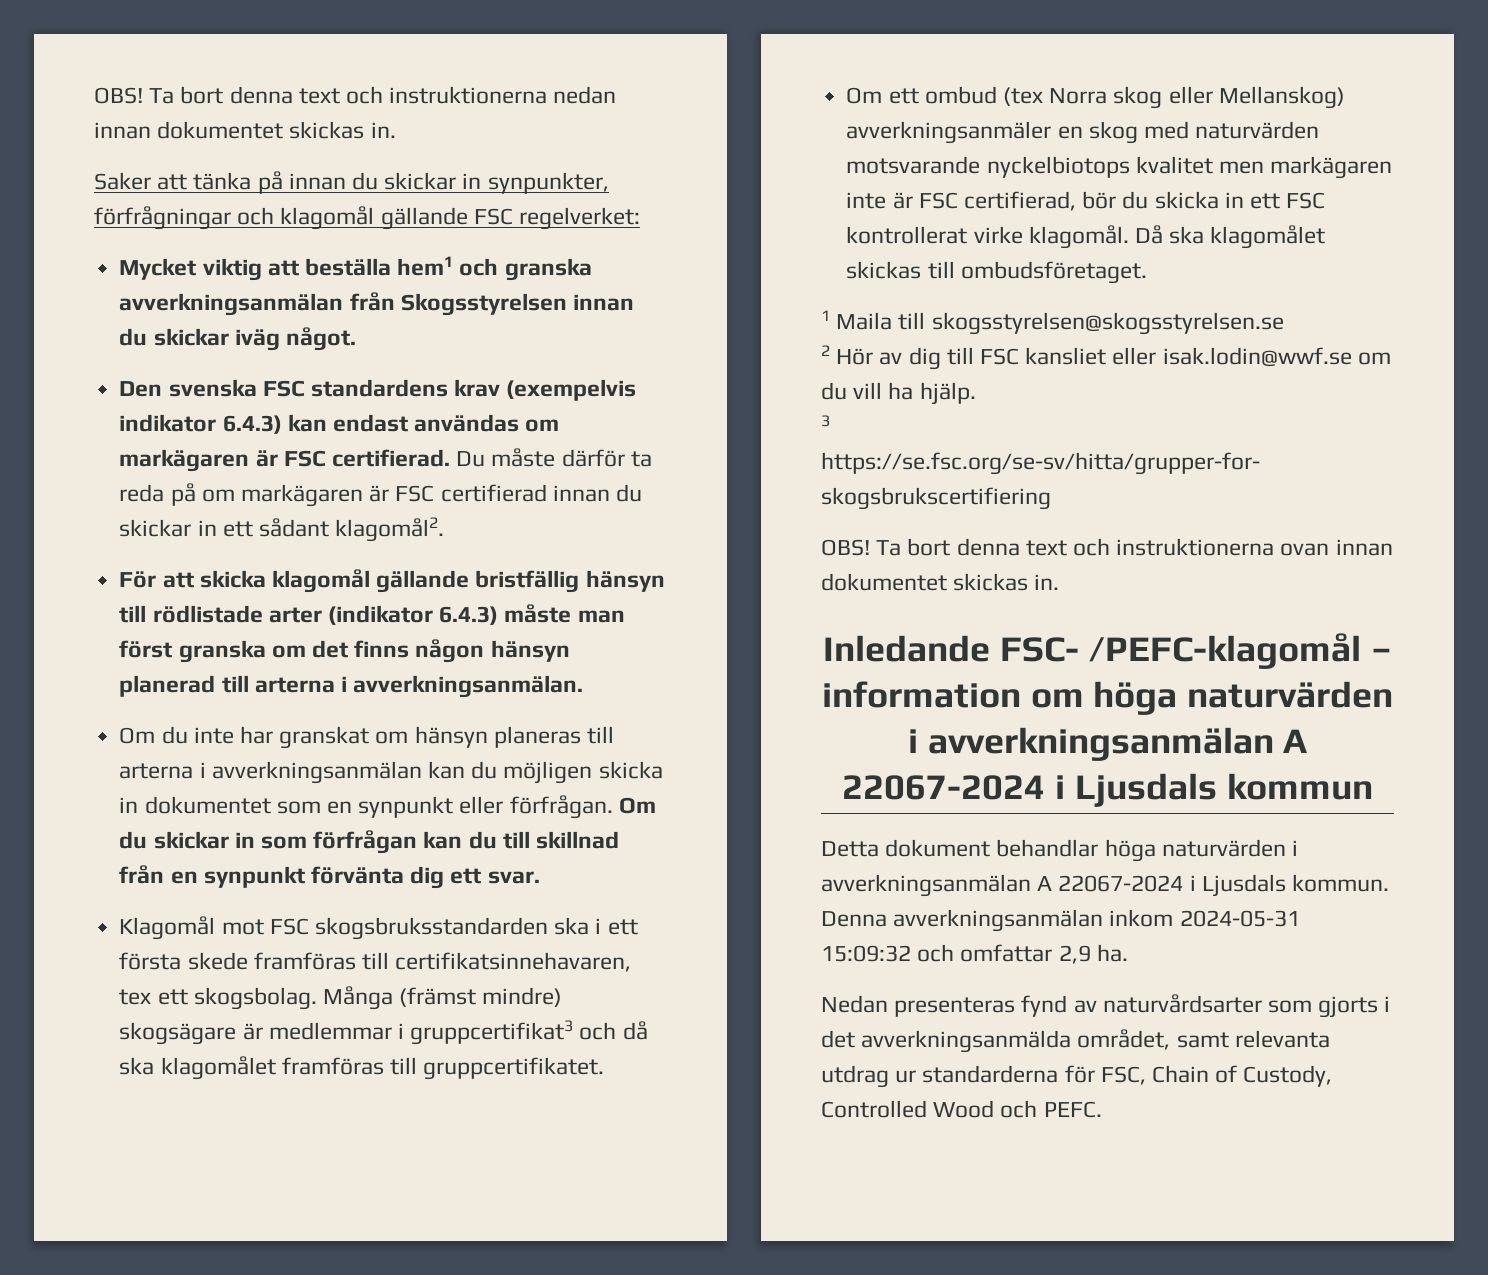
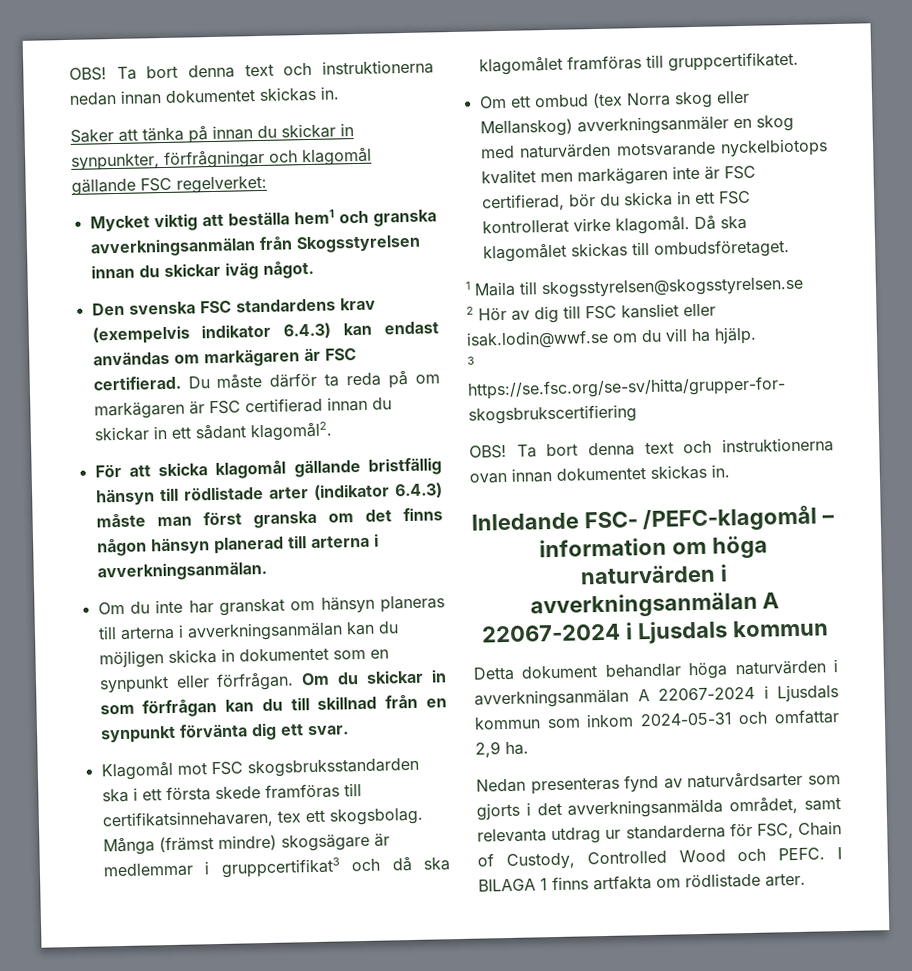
- Detta dokument behandlar höga naturvärden i avverkningsanmälan A 22067-2024 i Ljusdals kommun. Denna avverkningsanmälan inkom 2024-05-31 15:09:32 och omfattar 2,9 ha.
+ Detta dokument behandlar höga naturvärden i avverkningsanmälan A 22067-2024 i Ljusdals kommun som inkom 2024-05-31 och omfattar 2,9 ha.
+ I BILAGA 1 finns artfakta om rödlistade arter.

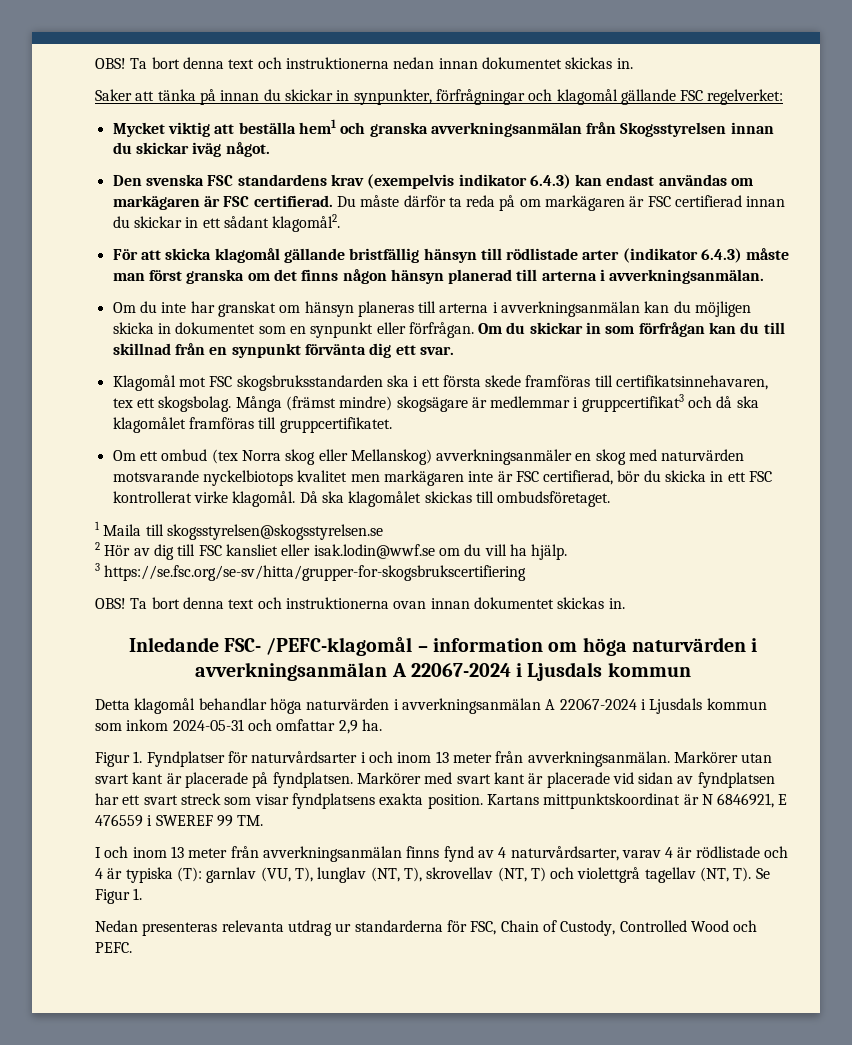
- Detta dokument behandlar höga naturvärden i avverkningsanmälan A 22067-2024 i Ljusdals kommun som inkom 2024-05-31 och omfattar 2,9 ha.
+ Detta klagomål behandlar höga naturvärden i avverkningsanmälan A 22067-2024 i Ljusdals kommun som inkom 2024-05-31 och omfattar 2,9 ha.
- Nedan presenteras fynd av naturvårdsarter som gjorts i det avverkningsanmälda området, samt relevanta utdrag ur standarderna för FSC, Chain of Custody, Controlled Wood och PEFC. I BILAGA 1 finns artfakta om rödlistade arter.
+ Figur 1. Fyndplatser för naturvårdsarter i och inom 13 meter från avverkningsanmälan. Markörer utan svart kant är placerade på fyndplatsen. Markörer med svart kant är placerade vid sidan av fyndplatsen har ett svart streck som visar fyndplatsens exakta position. Kartans mittpunktskoordinat är N 6846921, E 476559 i SWEREF 99 TM.
+ I och inom 13 meter från avverkningsanmälan finns fynd av 4 naturvårdsarter, varav 4 är rödlistade och 4 är typiska (T): garnlav (VU, T), lunglav (NT, T), skrovellav (NT, T) och violettgrå tagellav (NT, T). Se Figur 1.
+ Nedan presenteras relevanta utdrag ur standarderna för FSC, Chain of Custody, Controlled Wood och PEFC.

